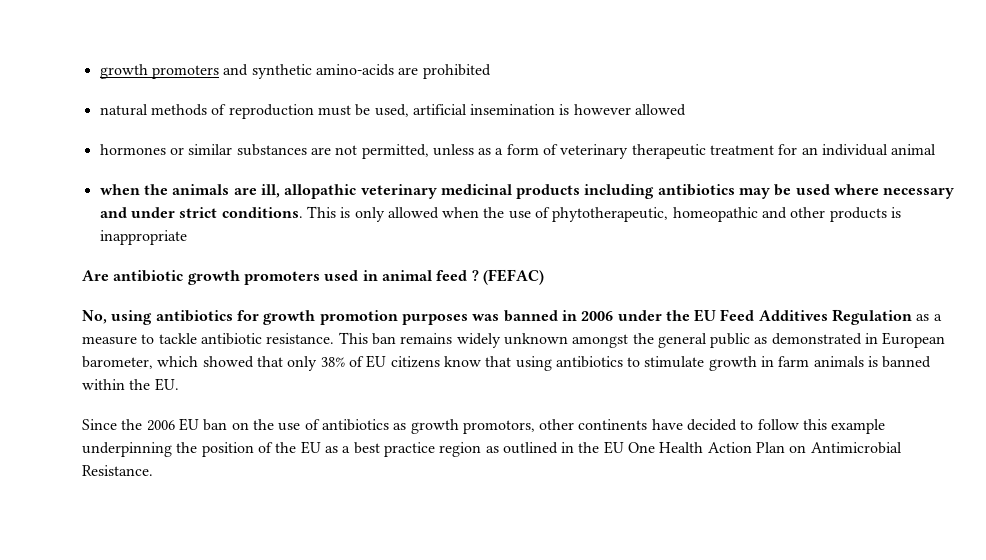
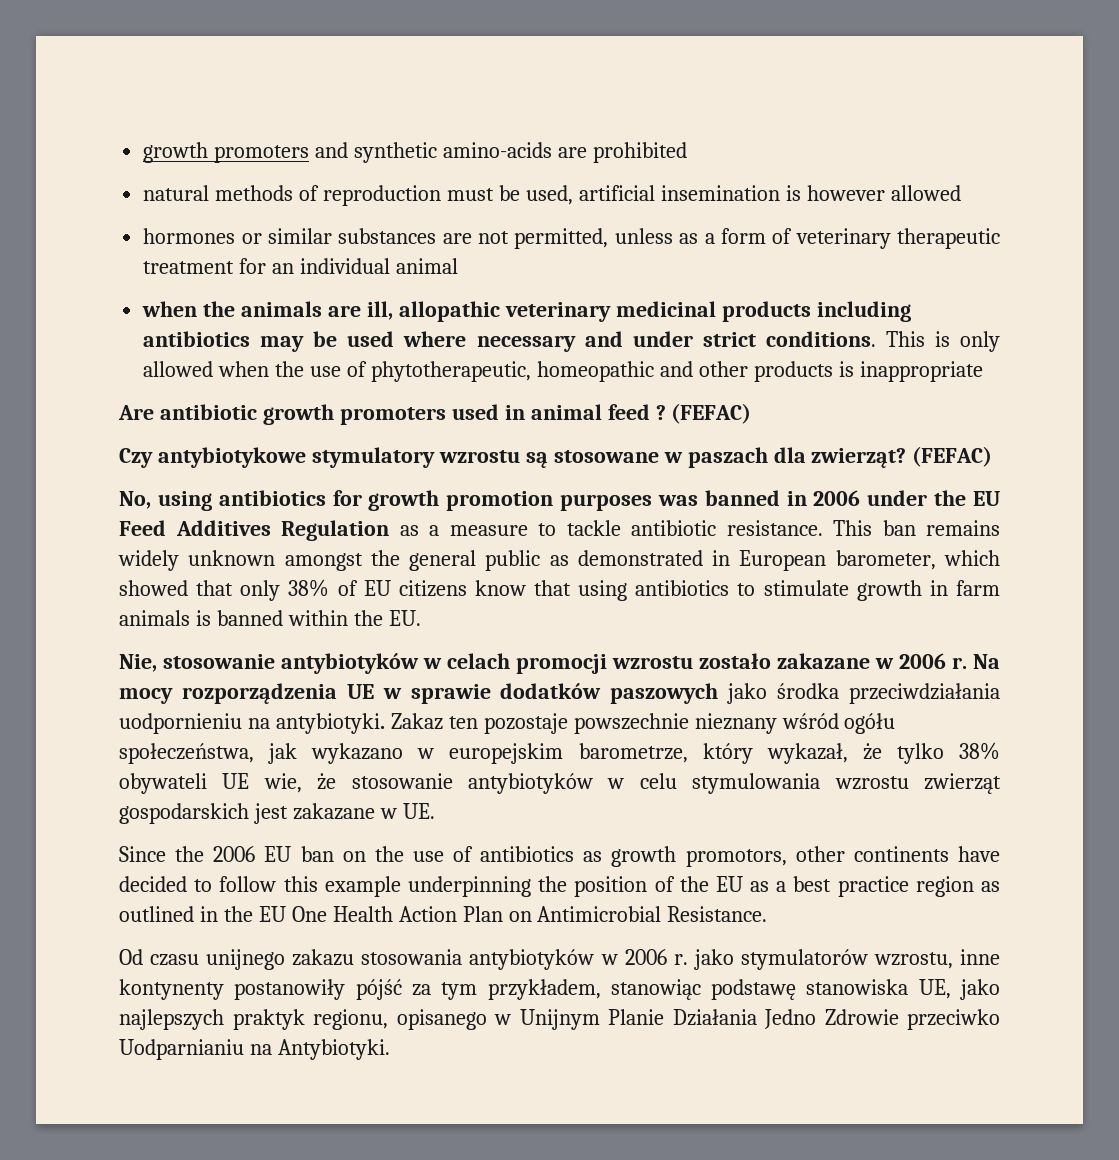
+ Czy antybiotykowe stymulatory wzrostu są stosowane w paszach dla zwierząt? (FEFAC)
+ Nie, stosowanie antybiotyków w celach promocji wzrostu zostało zakazane w 2006 r. Na mocy rozporządzenia UE w sprawie dodatków paszowych jako środka przeciwdziałania uodpornieniu na antybiotyki. Zakaz ten pozostaje powszechnie nieznany wśród ogółu społeczeństwa, jak wykazano w europejskim barometrze, który wykazał, że tylko 38% obywateli UE wie, że stosowanie antybiotyków w celu stymulowania wzrostu zwierząt gospodarskich jest zakazane w UE.
+ Od czasu unijnego zakazu stosowania antybiotyków w 2006 r. jako stymulatorów wzrostu, inne kontynenty postanowiły pójść za tym przykładem, stanowiąc podstawę stanowiska UE, jako najlepszych praktyk regionu, opisanego w Unijnym Planie Działania Jedno Zdrowie przeciwko Uodparnianiu na Antybiotyki.

